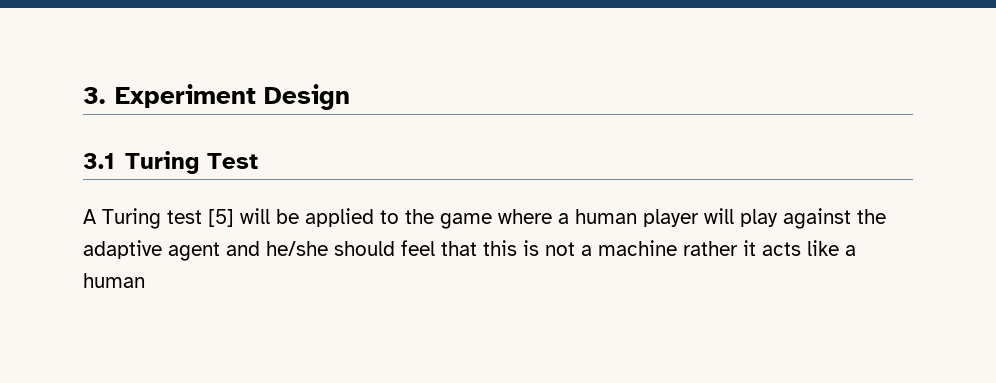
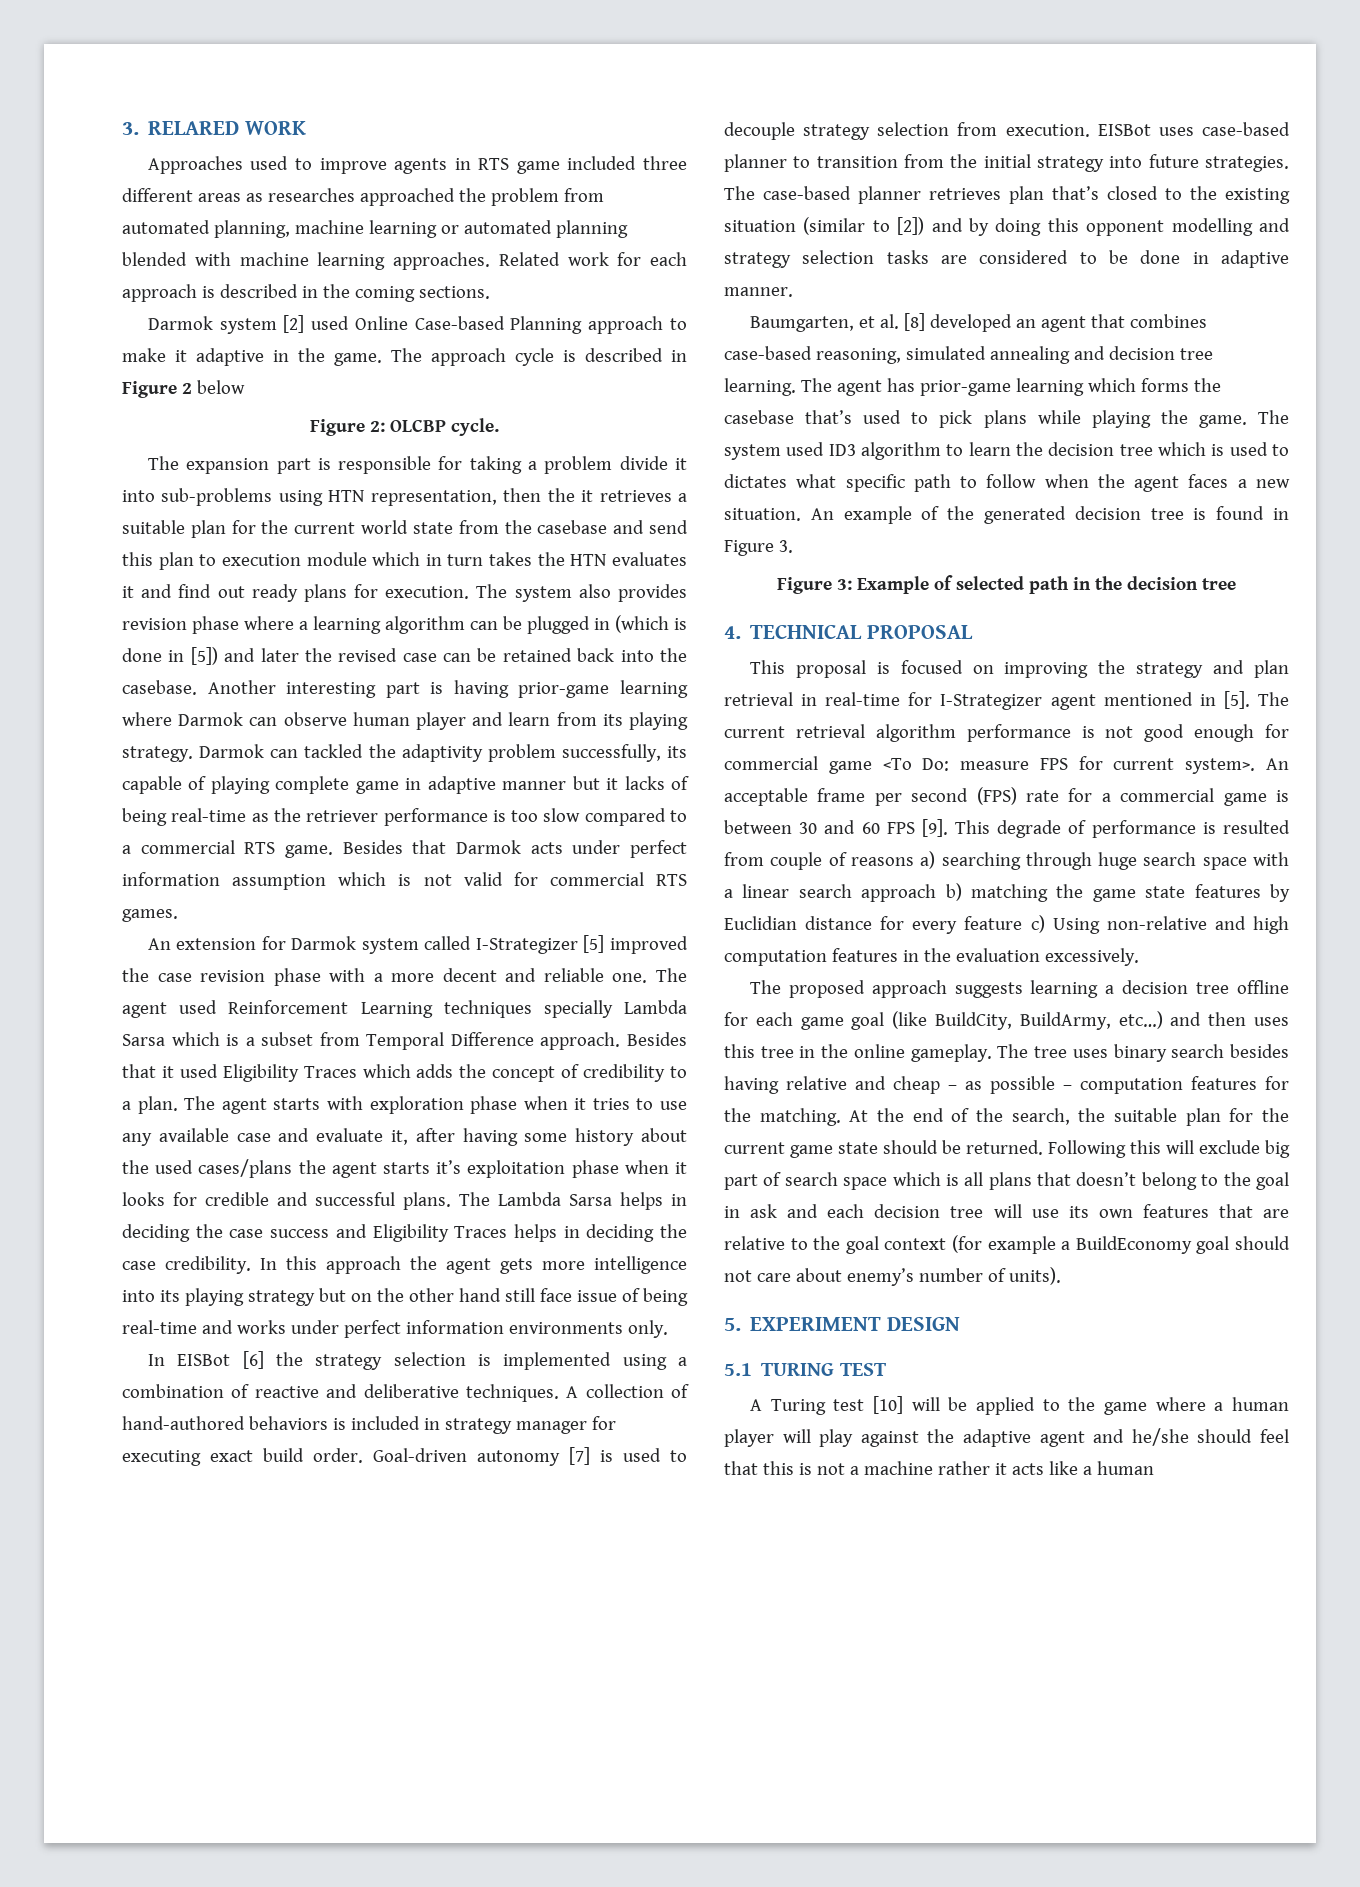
- 3. Experiment Design
- 3.1 Turing Test
+ 3. RELARED WORK
+ Approaches used to improve agents in RTS game included three different areas as researches approached the problem from automated planning, machine learning or automated planning blended with machine learning approaches. Related work for each approach is described in the coming sections.
+ Darmok system [2] used Online Case-based Planning approach to make it adaptive in the game. The approach cycle is described in Figure 2 below
+ Figure 2: OLCBP cycle.
+ The expansion part is responsible for taking a problem divide it into sub-problems using HTN representation, then the it retrieves a suitable plan for the current world state from the casebase and send this plan to execution module which in turn takes the HTN evaluates it and find out ready plans for execution. The system also provides revision phase where a learning algorithm can be plugged in (which is done in [5]) and later the revised case can be retained back into the casebase. Another interesting part is having prior-game learning where Darmok can observe human player and learn from its playing strategy. Darmok can tackled the adaptivity problem successfully, its capable of playing complete game in adaptive manner but it lacks of being real-time as the retriever performance is too slow compared to a commercial RTS game. Besides that Darmok acts under perfect information assumption which is not valid for commercial RTS games.
+ An extension for Darmok system called I-Strategizer [5] improved the case revision phase with a more decent and reliable one. The agent used Reinforcement Learning techniques specially Lambda Sarsa which is a subset from Temporal Difference approach. Besides that it used Eligibility Traces which adds the concept of credibility to a plan. The agent starts with exploration phase when it tries to use any available case and evaluate it, after having some history about the used cases/plans the agent starts it’s exploitation phase when it looks for credible and successful plans. The Lambda Sarsa helps in deciding the case success and Eligibility Traces helps in deciding the case credibility. In this approach the agent gets more intelligence into its playing strategy but on the other hand still face issue of being real-time and works under perfect information environments only.
+ In EISBot [6] the strategy selection is implemented using a combination of reactive and deliberative techniques. A collection of hand-authored behaviors is included in strategy manager for executing exact build order. Goal-driven autonomy [7] is used to decouple strategy selection from execution. EISBot uses case-based planner to transition from the initial strategy into future strategies. The case-based planner retrieves plan that’s closed to the existing situation (similar to [2]) and by doing this opponent modelling and strategy selection tasks are considered to be done in adaptive manner.
+ Baumgarten, et al. [8] developed an agent that combines case-based reasoning, simulated annealing and decision tree learning. The agent has prior-game learning which forms the casebase that’s used to pick plans while playing the game. The system used ID3 algorithm to learn the decision tree which is used to dictates what specific path to follow when the agent faces a new situation. An example of the generated decision tree is found in Figure 3.
+ Figure 3: Example of selected path in the decision tree
+ 4. TECHNICAL PROPOSAL
+ This proposal is focused on improving the strategy and plan retrieval in real-time for I-Strategizer agent mentioned in [5]. The current retrieval algorithm performance is not good enough for commercial game <To Do: measure FPS for current system>. An acceptable frame per second (FPS) rate for a commercial game is between 30 and 60 FPS [9]. This degrade of performance is resulted from couple of reasons a) searching through huge search space with a linear search approach b) matching the game state features by Euclidian distance for every feature c) Using non-relative and high computation features in the evaluation excessively.
+ The proposed approach suggests learning a decision tree offline for each game goal (like BuildCity, BuildArmy, etc…) and then uses this tree in the online gameplay. The tree uses binary search besides having relative and cheap – as possible – computation features for the matching. At the end of the search, the suitable plan for the current game state should be returned. Following this will exclude big part of search space which is all plans that doesn’t belong to the goal in ask and each decision tree will use its own features that are relative to the goal context (for example a BuildEconomy goal should not care about enemy’s number of units).
+ 5. EXPERIMENT DESIGN
+ 5.1 TURING TEST
- A Turing test [5] will be applied to the game where a human player will play against the adaptive agent and he/she should feel that this is not a machine rather it acts like a human
+ A Turing test [10] will be applied to the game where a human player will play against the adaptive agent and he/she should feel that this is not a machine rather it acts like a human

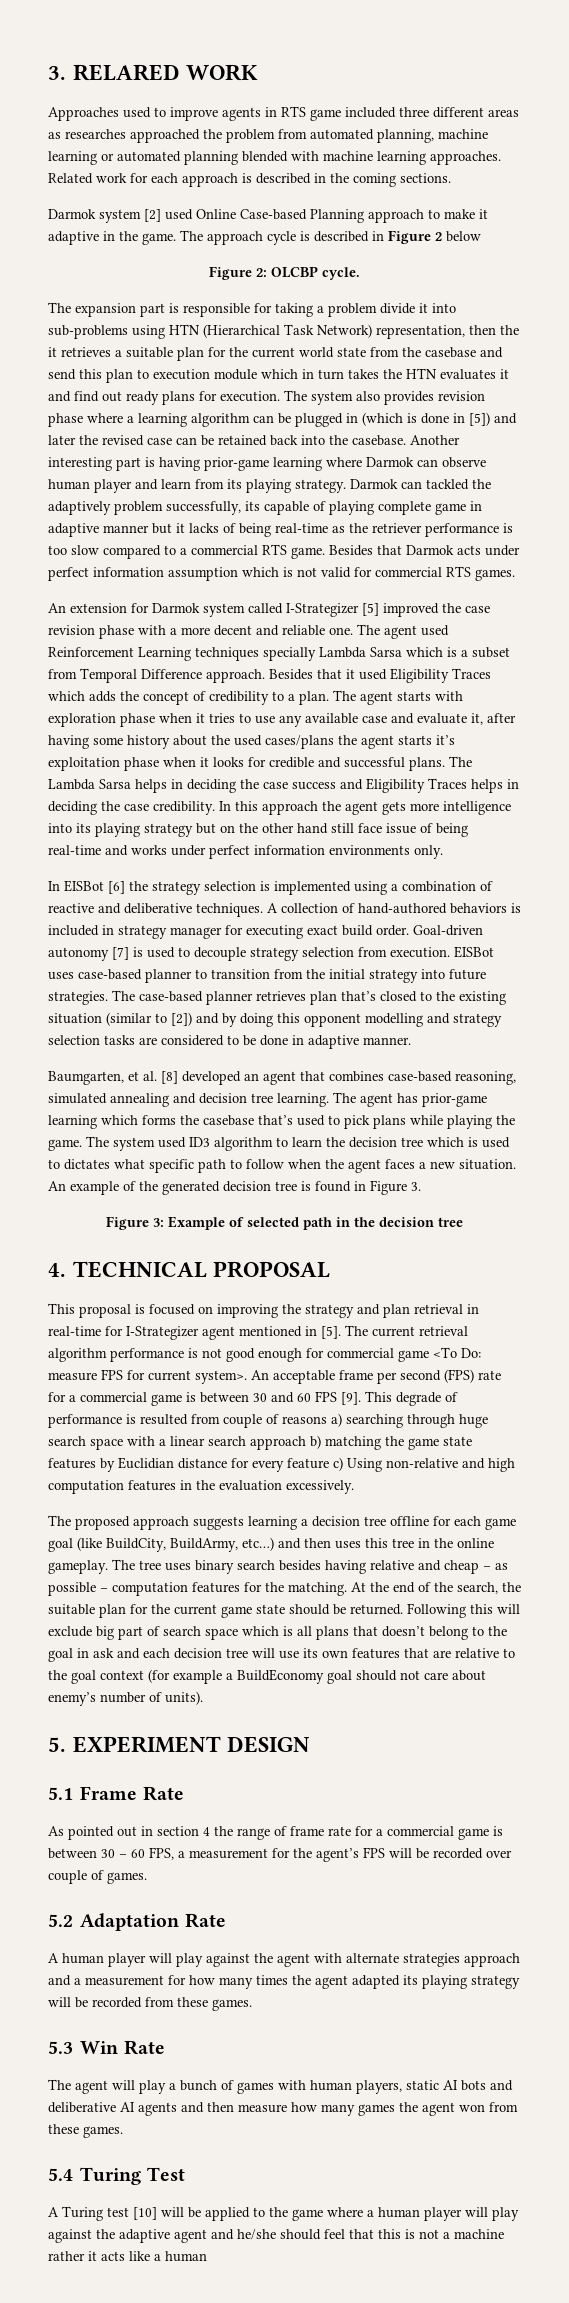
- The expansion part is responsible for taking a problem divide it into sub-problems using HTN representation, then the it retrieves a suitable plan for the current world state from the casebase and send this plan to execution module which in turn takes the HTN evaluates it and find out ready plans for execution.
+ The expansion part is responsible for taking a problem divide it into sub-problems using HTN (Hierarchical Task Network) representation, then the it retrieves a suitable plan for the current world state from the casebase and send this plan to execution module which in turn takes the HTN evaluates it and find out ready plans for execution.
- Darmok can tackled the adaptivity problem successfully, its capable of playing complete game in adaptive manner but it lacks of being real-time as the retriever performance is too slow compared to a commercial RTS game.
+ Darmok can tackled the adaptively problem successfully, its capable of playing complete game in adaptive manner but it lacks of being real-time as the retriever performance is too slow compared to a commercial RTS game.
- 5.1 TURING TEST
+ 5.1 Frame Rate
+ As pointed out in section 4 the range of frame rate for a commercial game is between 30 – 60 FPS, a measurement for the agent’s FPS will be recorded over couple of games.
+ 5.2 Adaptation Rate
+ A human player will play against the agent with alternate strategies approach and a measurement for how many times the agent adapted its playing strategy will be recorded from these games.
+ 5.3 Win Rate
+ The agent will play a bunch of games with human players, static AI bots and deliberative AI agents and then measure how many games the agent won from these games.
+ 5.4 Turing Test

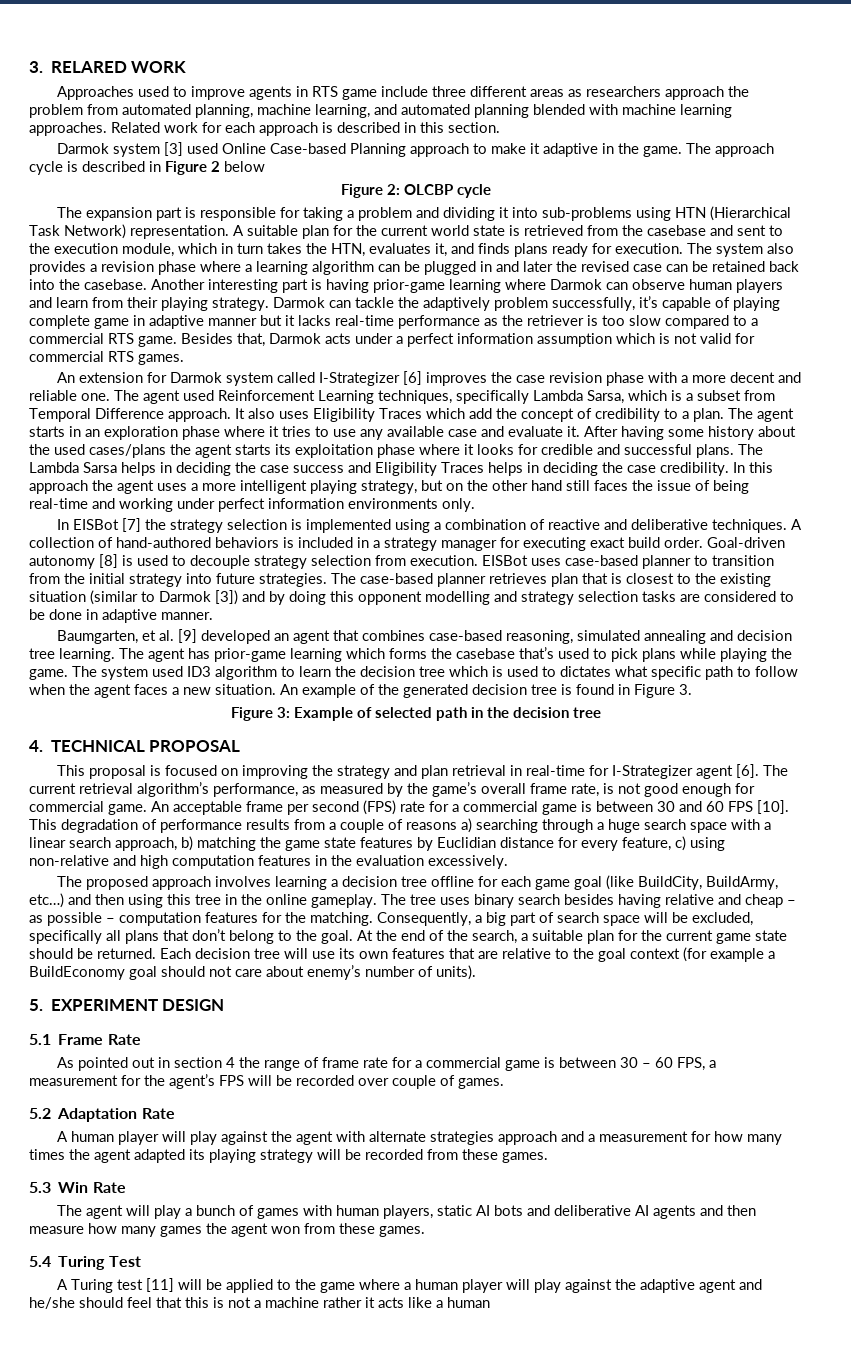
- Approaches used to improve agents in RTS game included three different areas as researches approached the problem from automated planning, machine learning or automated planning blended with machine learning approaches.
+ Approaches used to improve agents in RTS game include three different areas as researchers approach the problem from automated planning, machine learning, and automated planning blended with machine learning approaches.
- Related work for each approach is described in the coming sections.
- Darmok system [2] used Online Case-based Planning approach to make it adaptive in the game.
+ Related work for each approach is described in this section.
+ Darmok system [3] used Online Case-based Planning approach to make it adaptive in the game.
- Figure 2: OLCBP cycle.
+ Figure 2: OLCBP cycle
- The expansion part is responsible for taking a problem divide it into sub-problems using HTN (Hierarchical Task Network) representation, then the it retrieves a suitable plan for the current world state from the casebase and send this plan to execution module which in turn takes the HTN evaluates it and find out ready plans for execution.
+ The expansion part is responsible for taking a problem and dividing it into sub-problems using HTN (Hierarchical Task Network) representation. A suitable plan for the current world state is retrieved from the casebase and sent to the execution module, which in turn takes the HTN, evaluates it, and finds plans ready for execution.
- The system also provides revision phase where a learning algorithm can be plugged in (which is done in [5]) and later the revised case can be retained back into the casebase.
+ The system also provides a revision phase where a learning algorithm can be plugged in and later the revised case can be retained back into the casebase.
- Another interesting part is having prior-game learning where Darmok can observe human player and learn from its playing strategy.
+ Another interesting part is having prior-game learning where Darmok can observe human players and learn from their playing strategy.
- Darmok can tackled the adaptively problem successfully, its capable of playing complete game in adaptive manner but it lacks of being real-time as the retriever performance is too slow compared to a commercial RTS game.
+ Darmok can tackle the adaptively problem successfully, it’s capable of playing complete game in adaptive manner but it lacks real-time performance as the retriever is too slow compared to a commercial RTS game.
- Besides that Darmok acts under perfect information assumption which is not valid for commercial RTS games.
+ Besides that, Darmok acts under a perfect information assumption which is not valid for commercial RTS games.
- An extension for Darmok system called I-Strategizer [5] improved the case revision phase with a more decent and reliable one.
+ An extension for Darmok system called I-Strategizer [6] improves the case revision phase with a more decent and reliable one.
- The agent used Reinforcement Learning techniques specially Lambda Sarsa which is a subset from Temporal Difference approach.
+ The agent used Reinforcement Learning techniques, specifically Lambda Sarsa, which is a subset from Temporal Difference approach.
- Besides that it used Eligibility Traces which adds the concept of credibility to a plan.
+ It also uses Eligibility Traces which add the concept of credibility to a plan.
- The agent starts with exploration phase when it tries to use any available case and evaluate it, after having some history about the used cases/plans the agent starts it’s exploitation phase when it looks for credible and successful plans.
+ The agent starts in an exploration phase where it tries to use any available case and evaluate it. After having some history about the used cases/plans the agent starts its exploitation phase where it looks for credible and successful plans.
- In this approach the agent gets more intelligence into its playing strategy but on the other hand still face issue of being real-time and works under perfect information environments only.
+ In this approach the agent uses a more intelligent playing strategy, but on the other hand still faces the issue of being real-time and working under perfect information environments only.
- In EISBot [6] the strategy selection is implemented using a combination of reactive and deliberative techniques.
+ In EISBot [7] the strategy selection is implemented using a combination of reactive and deliberative techniques.
- A collection of hand-authored behaviors is included in strategy manager for executing exact build order.
+ A collection of hand-authored behaviors is included in a strategy manager for executing exact build order.
- Goal-driven autonomy [7] is used to decouple strategy selection from execution.
+ Goal-driven autonomy [8] is used to decouple strategy selection from execution.
- The case-based planner retrieves plan that’s closed to the existing situation (similar to [2]) and by doing this opponent modelling and strategy selection tasks are considered to be done in adaptive manner.
+ The case-based planner retrieves plan that is closest to the existing situation (similar to Darmok [3]) and by doing this opponent modelling and strategy selection tasks are considered to be done in adaptive manner.
- Baumgarten, et al. [8] developed an agent that combines case-based reasoning, simulated annealing and decision tree learning.
+ Baumgarten, et al. [9] developed an agent that combines case-based reasoning, simulated annealing and decision tree learning.
- This proposal is focused on improving the strategy and plan retrieval in real-time for I-Strategizer agent mentioned in [5]. The current retrieval algorithm performance is not good enough for commercial game <To Do: measure FPS for current system>.
+ This proposal is focused on improving the strategy and plan retrieval in real-time for I-Strategizer agent [6]. The current retrieval algorithm’s performance, as measured by the game’s overall frame rate, is not good enough for commercial game.
- An acceptable frame per second (FPS) rate for a commercial game is between 30 and 60 FPS [9]. This degrade of performance is resulted from couple of reasons a) searching through huge search space with a linear search approach b) matching the game state features by Euclidian distance for every feature c) Using non-relative and high computation features in the evaluation excessively.
+ An acceptable frame per second (FPS) rate for a commercial game is between 30 and 60 FPS [10]. This degradation of performance results from a couple of reasons a) searching through a huge search space with a linear search approach, b) matching the game state features by Euclidian distance for every feature, c) using non-relative and high computation features in the evaluation excessively.
- The proposed approach suggests learning a decision tree offline for each game goal (like BuildCity, BuildArmy, etc…) and then uses this tree in the online gameplay.
+ The proposed approach involves learning a decision tree offline for each game goal (like BuildCity, BuildArmy, etc…) and then using this tree in the online gameplay.
+ Consequently, a big part of search space will be excluded, specifically all plans that don’t belong to the goal.
- At the end of the search, the suitable plan for the current game state should be returned.
+ At the end of the search, a suitable plan for the current game state should be returned.
- Following this will exclude big part of search space which is all plans that doesn’t belong to the goal in ask and each decision tree will use its own features that are relative to the goal context (for example a BuildEconomy goal should not care about enemy’s number of units).
+ Each decision tree will use its own features that are relative to the goal context (for example a BuildEconomy goal should not care about enemy’s number of units).
- A Turing test [10] will be applied to the game where a human player will play against the adaptive agent and he/she should feel that this is not a machine rather it acts like a human
+ A Turing test [11] will be applied to the game where a human player will play against the adaptive agent and he/she should feel that this is not a machine rather it acts like a human

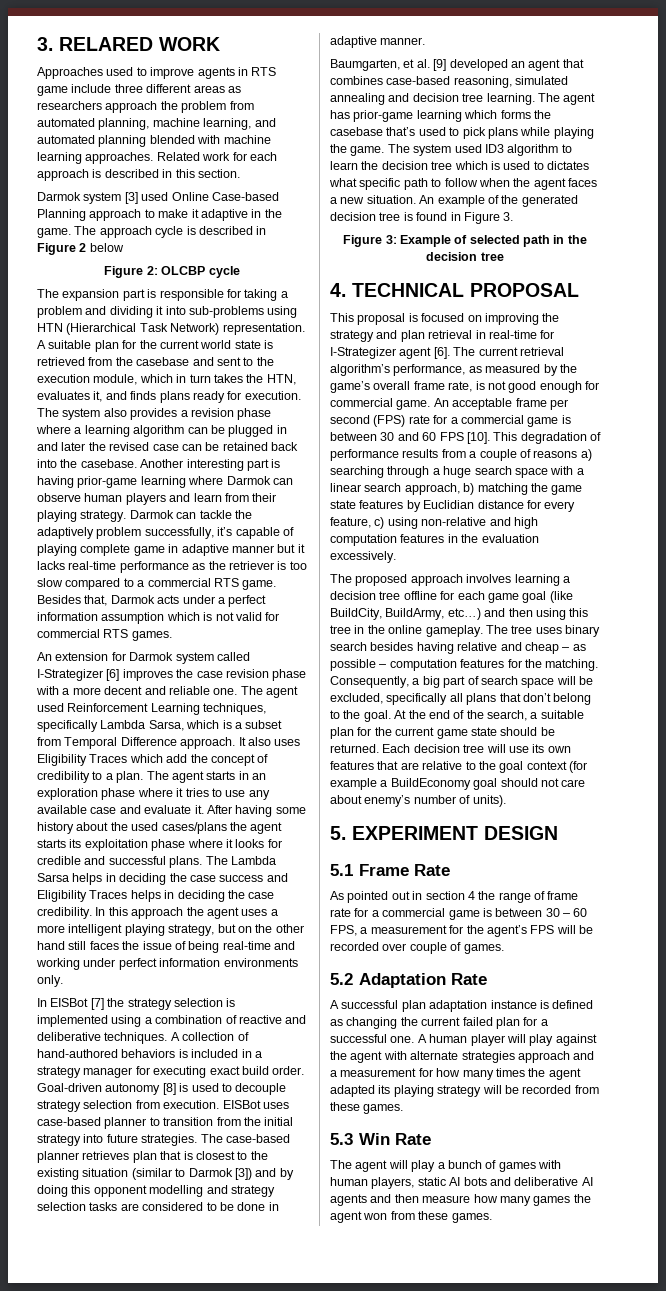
- A human player will play against the agent with alternate strategies approach and a measurement for how many times the agent adapted its playing strategy will be recorded from these games.
+ A successful plan adaptation instance is defined as changing the current failed plan for a successful one. A human player will play against the agent with alternate strategies approach and a measurement for how many times the agent adapted its playing strategy will be recorded from these games.
- 5.4 Turing Test
- A Turing test [11] will be applied to the game where a human player will play against the adaptive agent and he/she should feel that this is not a machine rather it acts like a human

